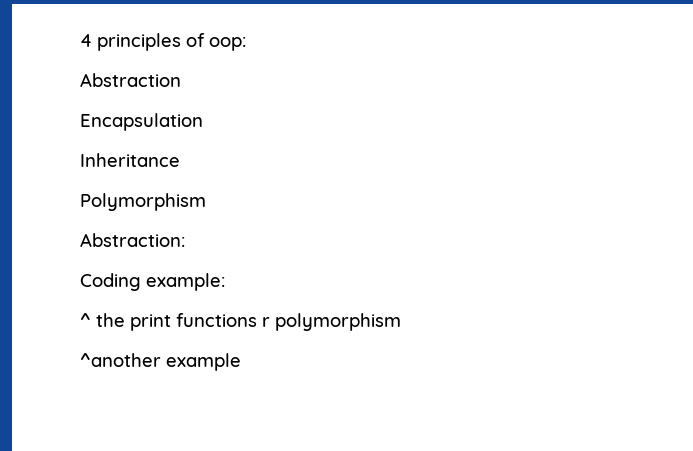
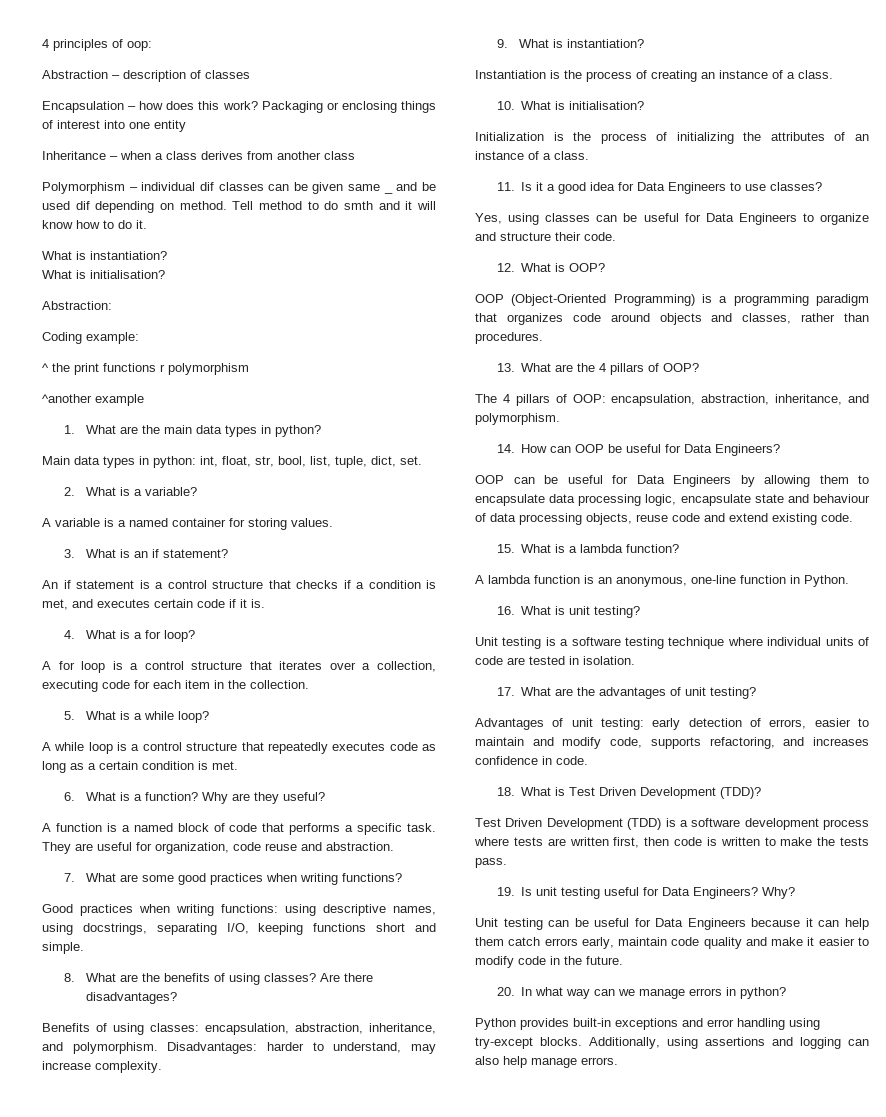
- Abstraction
- Encapsulation
- Inheritance
- Polymorphism
+ Abstraction – description of classes
+ Encapsulation – how does this work? Packaging or enclosing things of interest into one entity
+ Inheritance – when a class derives from another class
+ Polymorphism – individual dif classes can be given same _ and be used dif depending on method. Tell method to do smth and it will know how to do it.
+ What is instantiation?
+ What is initialisation?
+ 1. What are the main data types in python?
+ Main data types in python: int, float, str, bool, list, tuple, dict, set.
+ 2. What is a variable?
+ A variable is a named container for storing values.
+ 3. What is an if statement?
+ An if statement is a control structure that checks if a condition is met, and executes certain code if it is.
+ 4. What is a for loop?
+ A for loop is a control structure that iterates over a collection, executing code for each item in the collection.
+ 5. What is a while loop?
+ A while loop is a control structure that repeatedly executes code as long as a certain condition is met.
+ 6. What is a function? Why are they useful?
+ A function is a named block of code that performs a specific task. They are useful for organization, code reuse and abstraction.
+ 7. What are some good practices when writing functions?
+ Good practices when writing functions: using descriptive names, using docstrings, separating I/O, keeping functions short and simple.
+ 8. What are the benefits of using classes? Are there disadvantages?
+ Benefits of using classes: encapsulation, abstraction, inheritance, and polymorphism. Disadvantages: harder to understand, may increase complexity.
+ 9. What is instantiation?
+ Instantiation is the process of creating an instance of a class.
+ 10. What is initialisation?
+ Initialization is the process of initializing the attributes of an instance of a class.
+ 11. Is it a good idea for Data Engineers to use classes?
+ Yes, using classes can be useful for Data Engineers to organize and structure their code.
+ 12. What is OOP?
+ OOP (Object-Oriented Programming) is a programming paradigm that organizes code around objects and classes, rather than procedures.
+ 13. What are the 4 pillars of OOP?
+ The 4 pillars of OOP: encapsulation, abstraction, inheritance, and polymorphism.
+ 14. How can OOP be useful for Data Engineers?
+ OOP can be useful for Data Engineers by allowing them to encapsulate data processing logic, encapsulate state and behaviour of data processing objects, reuse code and extend existing code.
+ 15. What is a lambda function?
+ A lambda function is an anonymous, one-line function in Python.
+ 16. What is unit testing?
+ Unit testing is a software testing technique where individual units of code are tested in isolation.
+ 17. What are the advantages of unit testing?
+ Advantages of unit testing: early detection of errors, easier to maintain and modify code, supports refactoring, and increases confidence in code.
+ 18. What is Test Driven Development (TDD)?
+ Test Driven Development (TDD) is a software development process where tests are written first, then code is written to make the tests pass.
+ 19. Is unit testing useful for Data Engineers? Why?
+ Unit testing can be useful for Data Engineers because it can help them catch errors early, maintain code quality and make it easier to modify code in the future.
+ 20. In what way can we manage errors in python?
+ Python provides built-in exceptions and error handling using try-except blocks. Additionally, using assertions and logging can also help manage errors.

